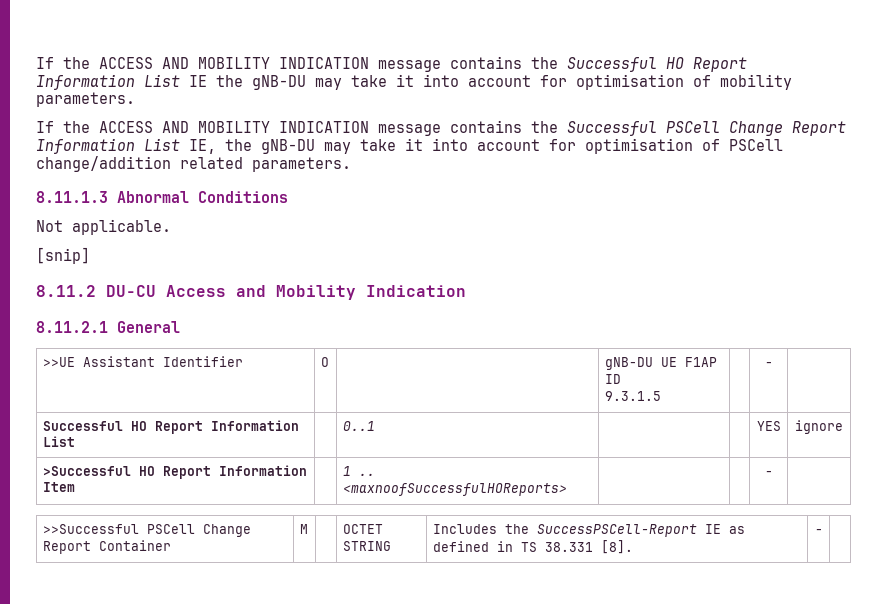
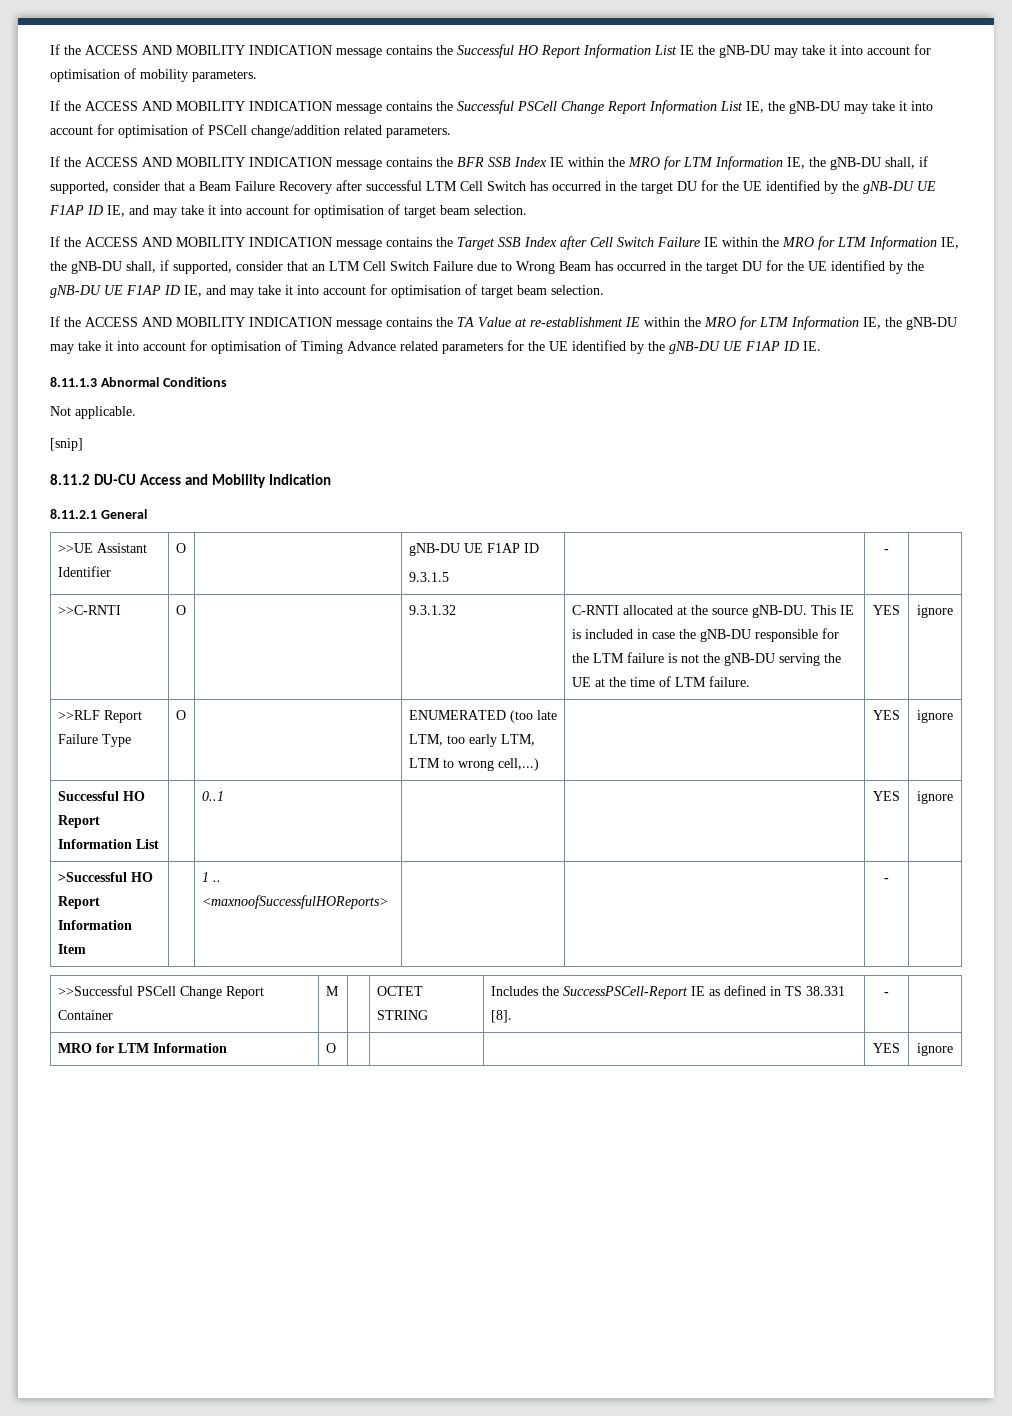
+ If the ACCESS AND MOBILITY INDICATION message contains the BFR SSB Index IE within the MRO for LTM Information IE, the gNB-DU shall, if supported, consider that a Beam Failure Recovery after successful LTM Cell Switch has occurred in the target DU for the UE identified by the gNB-DU UE F1AP ID IE, and may take it into account for optimisation of target beam selection.
+ If the ACCESS AND MOBILITY INDICATION message contains the Target SSB Index after Cell Switch Failure IE within the MRO for LTM Information IE, the gNB-DU shall, if supported, consider that an LTM Cell Switch Failure due to Wrong Beam has occurred in the target DU for the UE identified by the gNB-DU UE F1AP ID IE, and may take it into account for optimisation of target beam selection.
+ If the ACCESS AND MOBILITY INDICATION message contains the TA Value at re-establishment IE within the MRO for LTM Information IE, the gNB-DU may take it into account for optimisation of Timing Advance related parameters for the UE identified by the gNB-DU UE F1AP ID IE.
+ >>C-RNTI | O | | 9.3.1.32 | C-RNTI allocated at the source gNB-DU. This IE is included in case the gNB-DU responsible for the LTM failure is not the gNB-DU serving the UE at the time of LTM failure. | YES | ignore
+ >>RLF Report Failure Type | O | | ENUMERATED (too late LTM, too early LTM, LTM to wrong cell,...) | | YES | ignore
+ MRO for LTM Information | O | | | | YES | ignore

